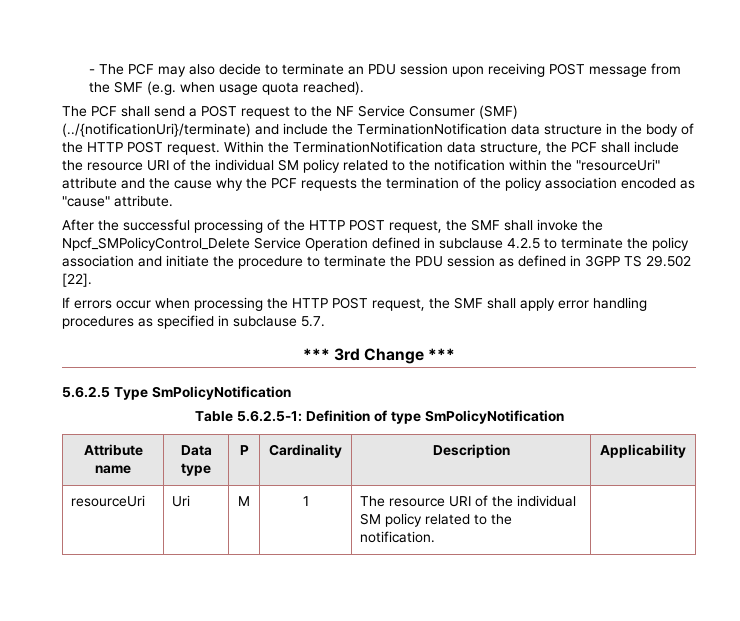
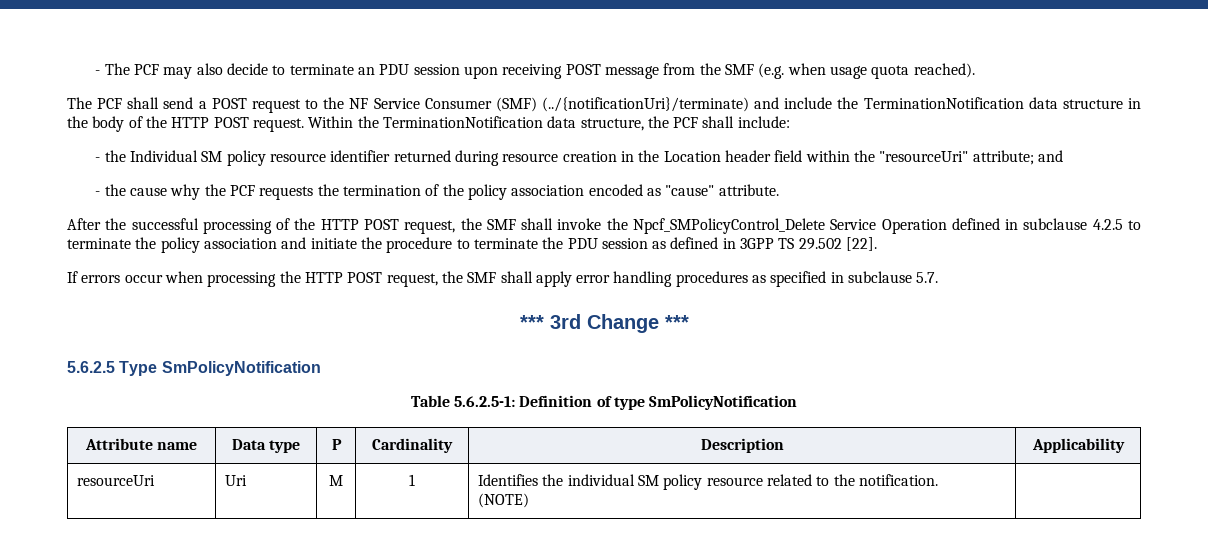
- Within the TerminationNotification data structure, the PCF shall include the resource URI of the individual SM policy related to the notification within the "resourceUri" attribute and the cause why the PCF requests the termination of the policy association encoded as "cause" attribute.
+ Within the TerminationNotification data structure, the PCF shall include:
+ - the Individual SM policy resource identifier returned during resource creation in the Location header field within the "resourceUri" attribute; and
+ - the cause why the PCF requests the termination of the policy association encoded as "cause" attribute.
- resourceUri | Uri | M | 1 | The resource URI of the individual SM policy related to the notification. |
+ resourceUri | Uri | M | 1 | Identifies the individual SM policy resource related to the notification.
+ (NOTE) |

